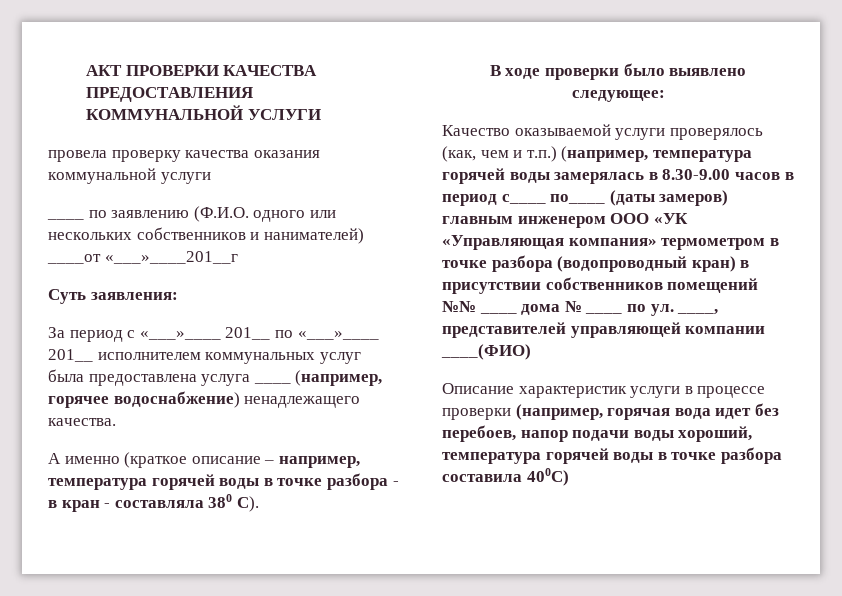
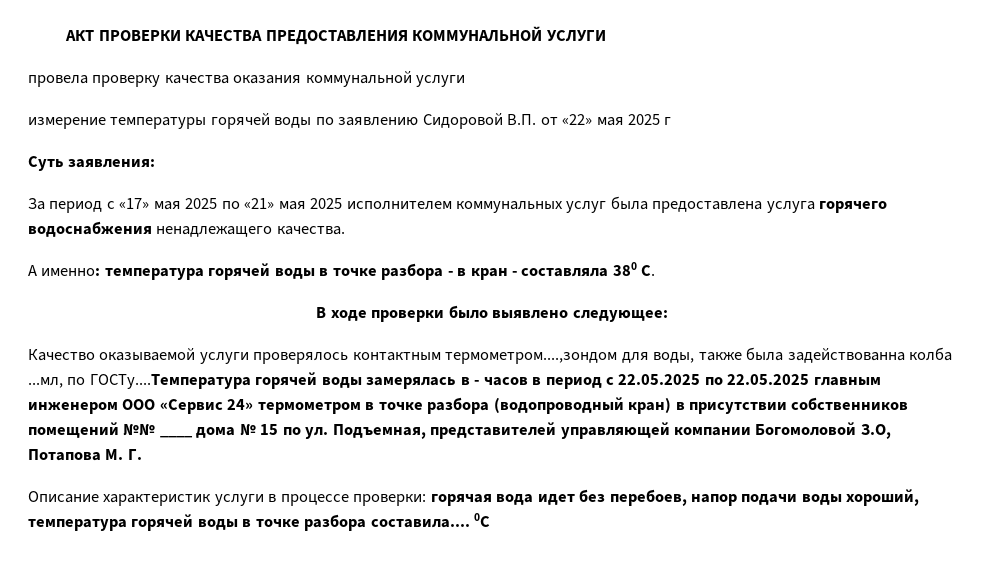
- ____ по заявлению (Ф.И.О. одного или нескольких собственников и нанимателей) ____от «___»____201__г
+ измерение температуры горячей воды по заявлению Сидоровой В.П. от «22» мая 2025 г
- За период с «___»____ 201__ по «___»____ 201__ исполнителем коммунальных услуг была предоставлена услуга ____ (например, горячее водоснабжение) ненадлежащего качества.
+ За период с «17» мая 2025 по «21» мая 2025 исполнителем коммунальных услуг была предоставлена услуга горячего водоснабжения ненадлежащего качества.
- А именно (краткое описание – например, температура горячей воды в точке разбора - в кран - составляла 380 С).
+ А именно: температура горячей воды в точке разбора - в кран - составляла 380 С.
- Качество оказываемой услуги проверялось (как, чем и т.п.) (например, температура горячей воды замерялась в 8.30-9.00 часов в период с____ по____ (даты замеров) главным инженером ООО «УК «Управляющая компания» термометром в точке разбора (водопроводный кран) в присутствии собственников помещений №№ ____ дома № ____ по ул. ____, представителей управляющей компании ____(ФИО)
+ Качество оказываемой услуги проверялось контактным термометром....,зондом для воды, также была задействованна колба ...мл, по ГОСТу....Температура горячей воды замерялась в - часов в период с 22.05.2025 по 22.05.2025 главным инженером ООО «Сервис 24» термометром в точке разбора (водопроводный кран) в присутствии собственников помещений №№ ____ дома № 15 по ул. Подъемная, представителей управляющей компании Богомоловой З.О, Потапова М. Г.
- Описание характеристик услуги в процессе проверки (например, горячая вода идет без перебоев, напор подачи воды хороший, температура горячей воды в точке разбора составила 400С)
+ Описание характеристик услуги в процессе проверки: горячая вода идет без перебоев, напор подачи воды хороший, температура горячей воды в точке разбора составила.... 0С

